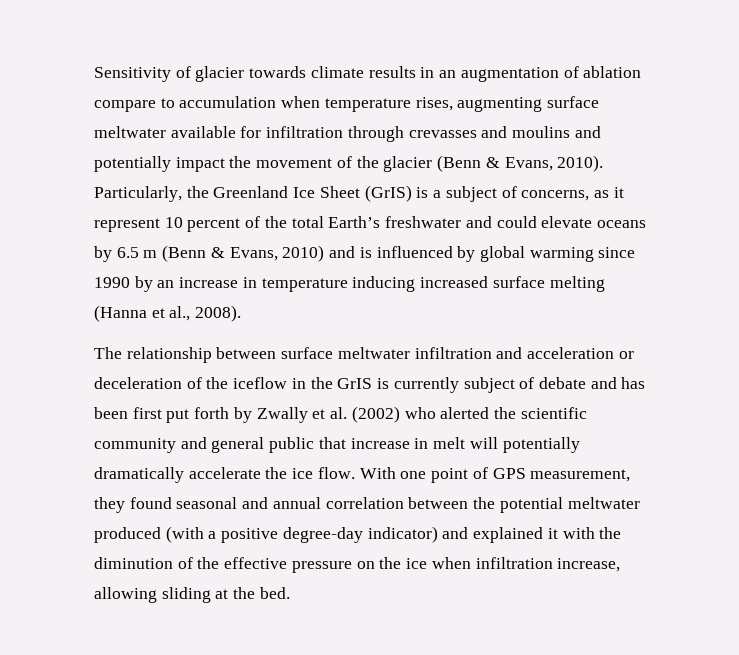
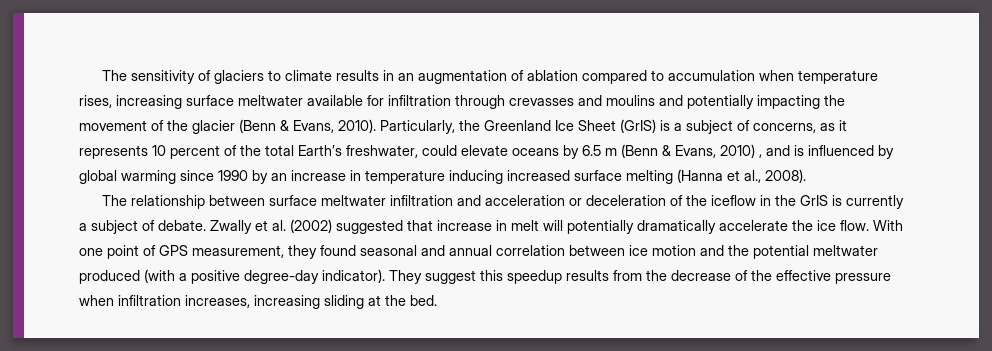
- Sensitivity of glacier towards climate results in an augmentation of ablation compare to accumulation when temperature rises, augmenting surface meltwater available for infiltration through crevasses and moulins and potentially impact the movement of the glacier (Benn & Evans, 2010).
+ The sensitivity of glaciers to climate results in an augmentation of ablation compared to accumulation when temperature rises, increasing surface meltwater available for infiltration through crevasses and moulins and potentially impacting the movement of the glacier (Benn & Evans, 2010).
- Particularly, the Greenland Ice Sheet (GrIS) is a subject of concerns, as it represent 10 percent of the total Earth’s freshwater and could elevate oceans by 6.5 m (Benn & Evans, 2010) and is influenced by global warming since 1990 by an increase in temperature inducing increased surface melting (Hanna et al., 2008).
+ Particularly, the Greenland Ice Sheet (GrIS) is a subject of concerns, as it represents 10 percent of the total Earth’s freshwater, could elevate oceans by 6.5 m (Benn & Evans, 2010) , and is influenced by global warming since 1990 by an increase in temperature inducing increased surface melting (Hanna et al., 2008).
- The relationship between surface meltwater infiltration and acceleration or deceleration of the iceflow in the GrIS is currently subject of debate and has been first put forth by Zwally et al. (2002) who alerted the scientific community and general public that increase in melt will potentially dramatically accelerate the ice flow.
+ The relationship between surface meltwater infiltration and acceleration or deceleration of the iceflow in the GrIS is currently a subject of debate. Zwally et al. (2002) suggested that increase in melt will potentially dramatically accelerate the ice flow.
- With one point of GPS measurement, they found seasonal and annual correlation between the potential meltwater produced (with a positive degree-day indicator) and explained it with the diminution of the effective pressure on the ice when infiltration increase, allowing sliding at the bed.
+ With one point of GPS measurement, they found seasonal and annual correlation between ice motion and the potential meltwater produced (with a positive degree-day indicator). They suggest this speedup results from the decrease of the effective pressure when infiltration increases, increasing sliding at the bed.

